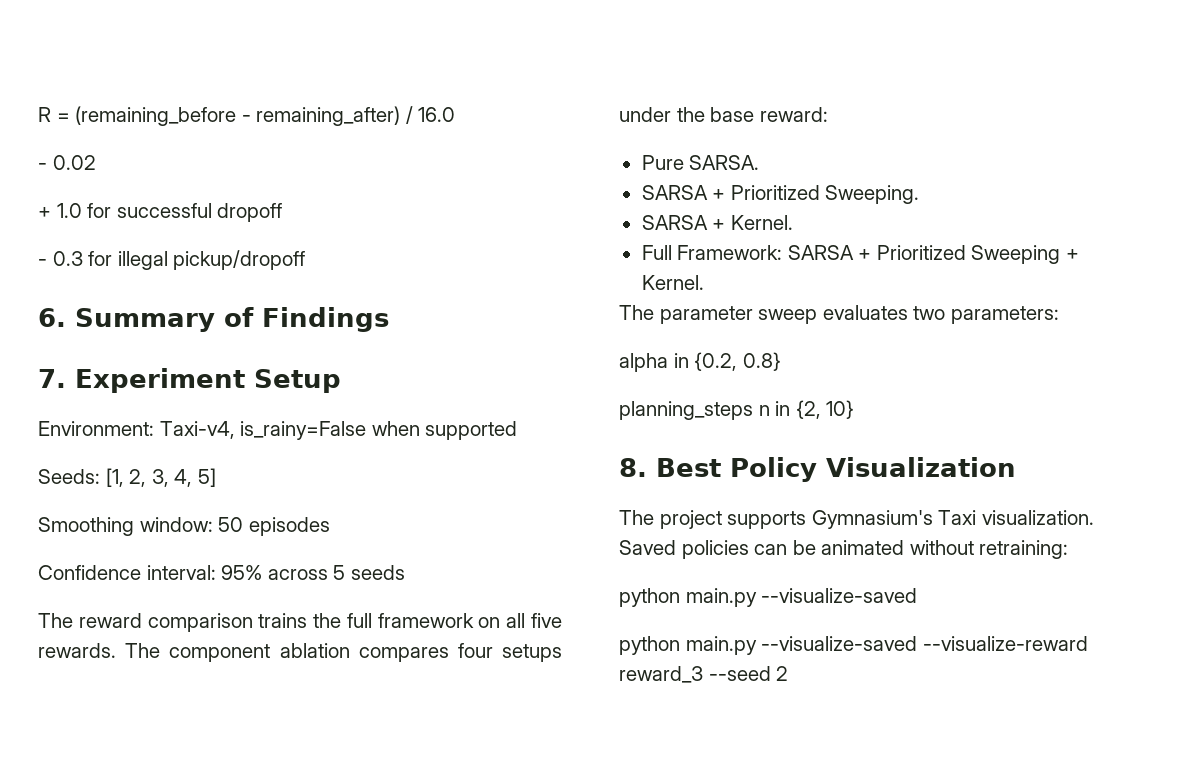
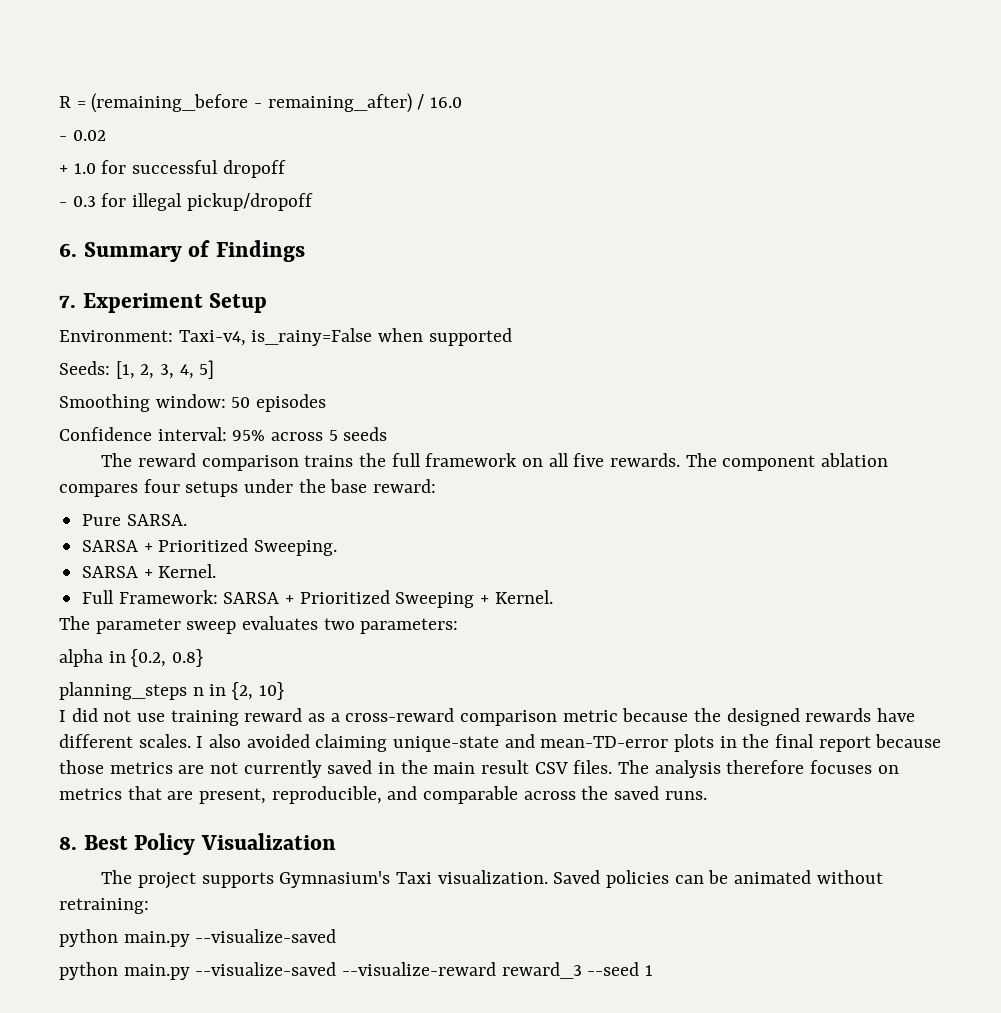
+ I did not use training reward as a cross-reward comparison metric because the designed rewards have different scales. I also avoided claiming unique-state and mean-TD-error plots in the final report because those metrics are not currently saved in the main result CSV files. The analysis therefore focuses on metrics that are present, reproducible, and comparable across the saved runs.
- python main.py --visualize-saved --visualize-reward reward_3 --seed 2
+ python main.py --visualize-saved --visualize-reward reward_3 --seed 1

